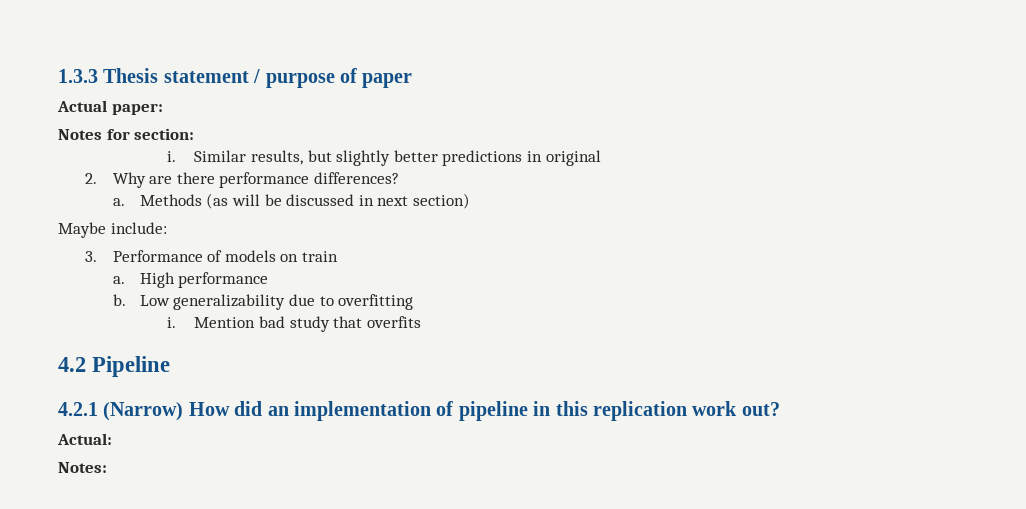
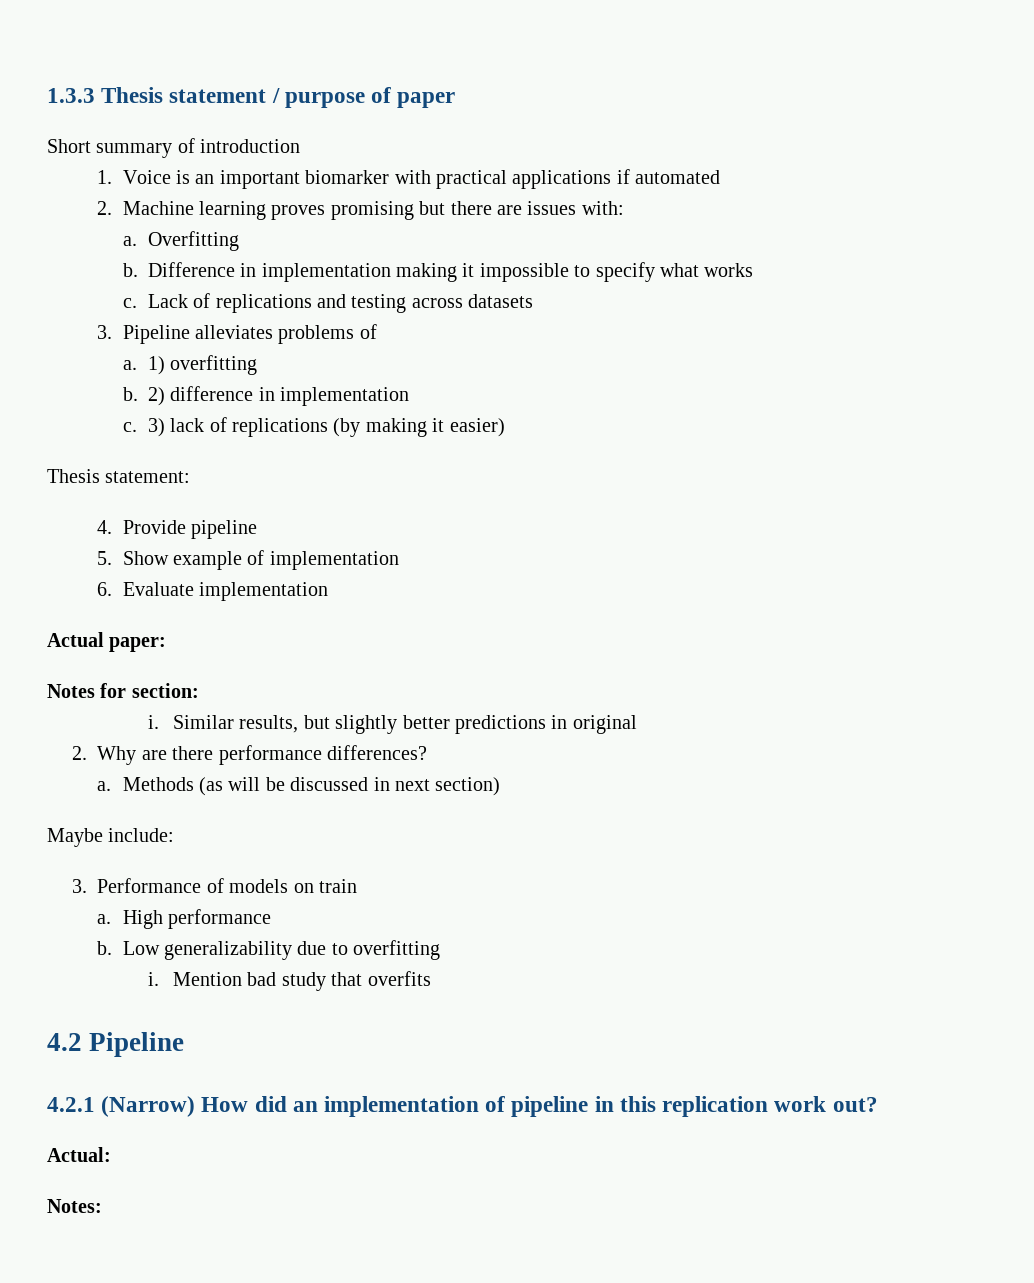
+ Short summary of introduction
+ 1. Voice is an important biomarker with practical applications if automated
+ 2. Machine learning proves promising but there are issues with:
+ a. Overfitting
+ b. Difference in implementation making it impossible to specify what works
+ c. Lack of replications and testing across datasets
+ 3. Pipeline alleviates problems of
+ a. 1) overfitting
+ b. 2) difference in implementation
+ c. 3) lack of replications (by making it easier)
+ Thesis statement:
+ 4. Provide pipeline
+ 5. Show example of implementation
+ 6. Evaluate implementation

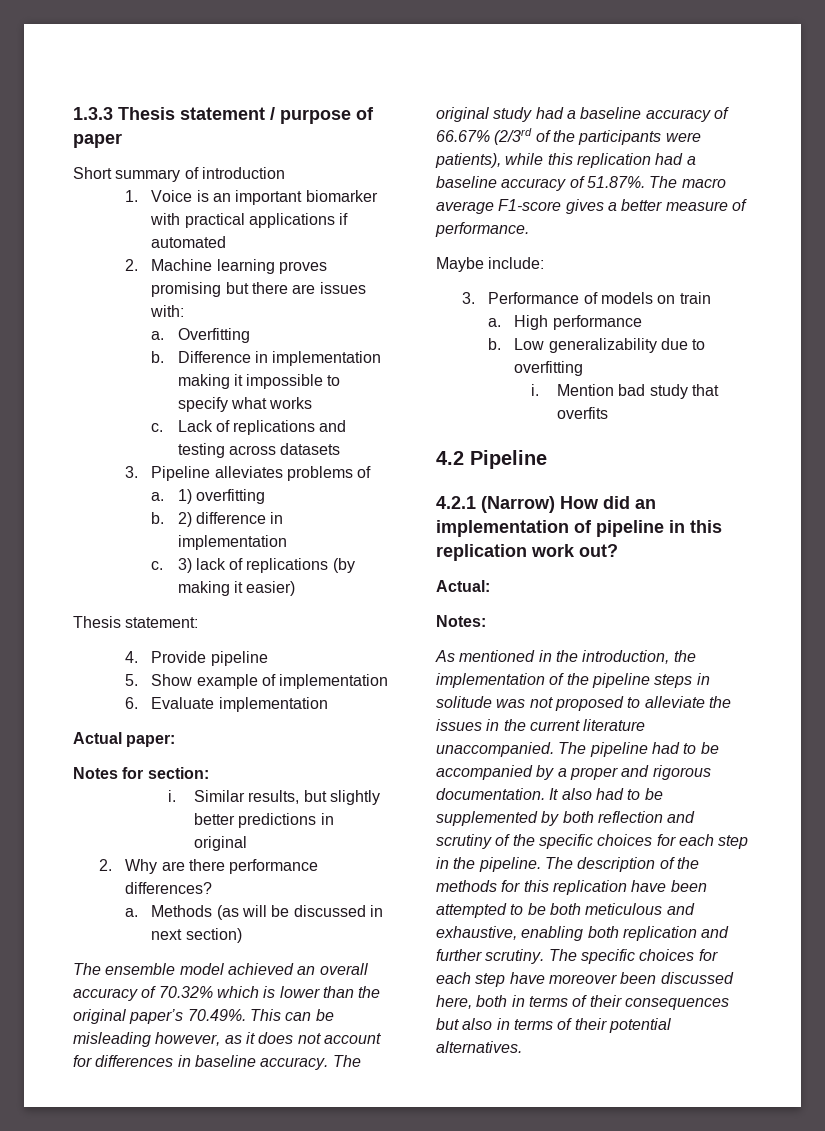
+ The ensemble model achieved an overall accuracy of 70.32% which is lower than the original paper’s 70.49%. This can be misleading however, as it does not account for differences in baseline accuracy. The original study had a baseline accuracy of 66.67% (2/3rd of the participants were patients), while this replication had a baseline accuracy of 51.87%. The macro average F1-score gives a better measure of performance.
+ As mentioned in the introduction, the implementation of the pipeline steps in solitude was not proposed to alleviate the issues in the current literature unaccompanied. The pipeline had to be accompanied by a proper and rigorous documentation. It also had to be supplemented by both reflection and scrutiny of the specific choices for each step in the pipeline. The description of the methods for this replication have been attempted to be both meticulous and exhaustive, enabling both replication and further scrutiny. The specific choices for each step have moreover been discussed here, both in terms of their consequences but also in terms of their potential alternatives.

